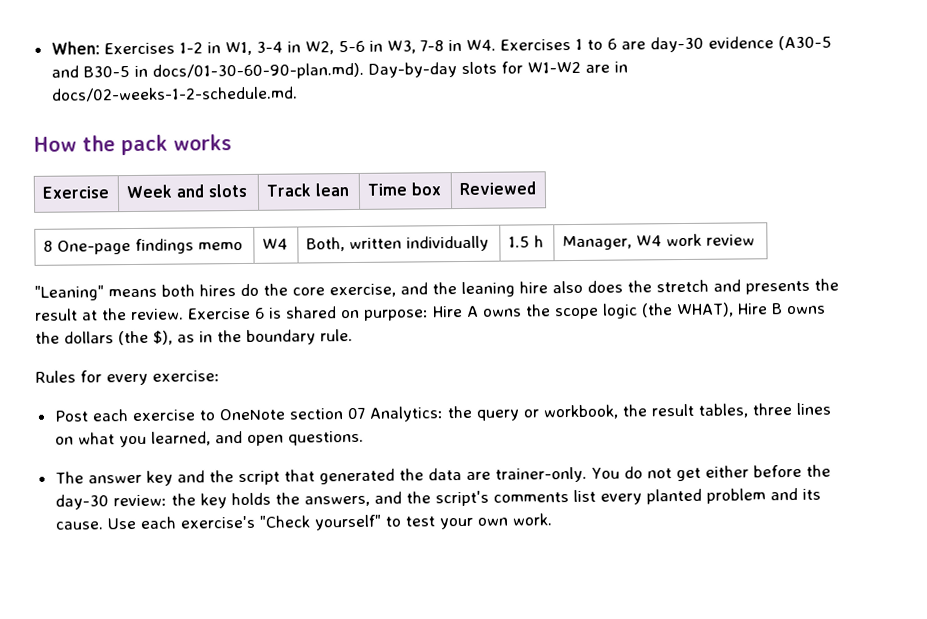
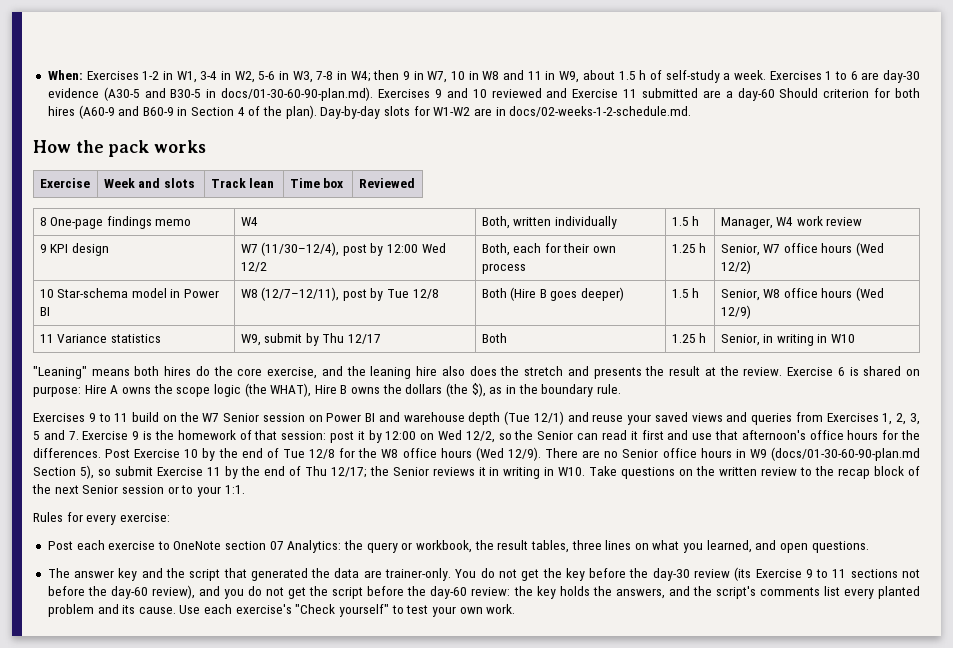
- When: Exercises 1-2 in W1, 3-4 in W2, 5-6 in W3, 7-8 in W4. Exercises 1 to 6 are day-30 evidence (A30-5 and B30-5 in docs/01-30-60-90-plan.md). Day-by-day slots for W1-W2 are in docs/02-weeks-1-2-schedule.md.
+ When: Exercises 1-2 in W1, 3-4 in W2, 5-6 in W3, 7-8 in W4; then 9 in W7, 10 in W8 and 11 in W9, about 1.5 h of self-study a week. Exercises 1 to 6 are day-30 evidence (A30-5 and B30-5 in docs/01-30-60-90-plan.md). Exercises 9 and 10 reviewed and Exercise 11 submitted are a day-60 Should criterion for both hires (A60-9 and B60-9 in Section 4 of the plan). Day-by-day slots for W1-W2 are in docs/02-weeks-1-2-schedule.md.
+ 9 KPI design | W7 (11/30–12/4), post by 12:00 Wed 12/2 | Both, each for their own process | 1.25 h | Senior, W7 office hours (Wed 12/2)
+ 10 Star-schema model in Power BI | W8 (12/7–12/11), post by Tue 12/8 | Both (Hire B goes deeper) | 1.5 h | Senior, W8 office hours (Wed 12/9)
+ 11 Variance statistics | W9, submit by Thu 12/17 | Both | 1.25 h | Senior, in writing in W10
+ Exercises 9 to 11 build on the W7 Senior session on Power BI and warehouse depth (Tue 12/1) and reuse your saved views and queries from Exercises 1, 2, 3, 5 and 7. Exercise 9 is the homework of that session: post it by 12:00 on Wed 12/2, so the Senior can read it first and use that afternoon's office hours for the differences. Post Exercise 10 by the end of Tue 12/8 for the W8 office hours (Wed 12/9). There are no Senior office hours in W9 (docs/01-30-60-90-plan.md Section 5), so submit Exercise 11 by the end of Thu 12/17; the Senior reviews it in writing in W10. Take questions on the written review to the recap block of the next Senior session or to your 1:1.
- You do not get either before the day-30 review: the key holds the answers, and the script's comments list every planted problem and its cause.
+ You do not get the key before the day-30 review (its Exercise 9 to 11 sections not before the day-60 review), and you do not get the script before the day-60 review: the key holds the answers, and the script's comments list every planted problem and its cause.

